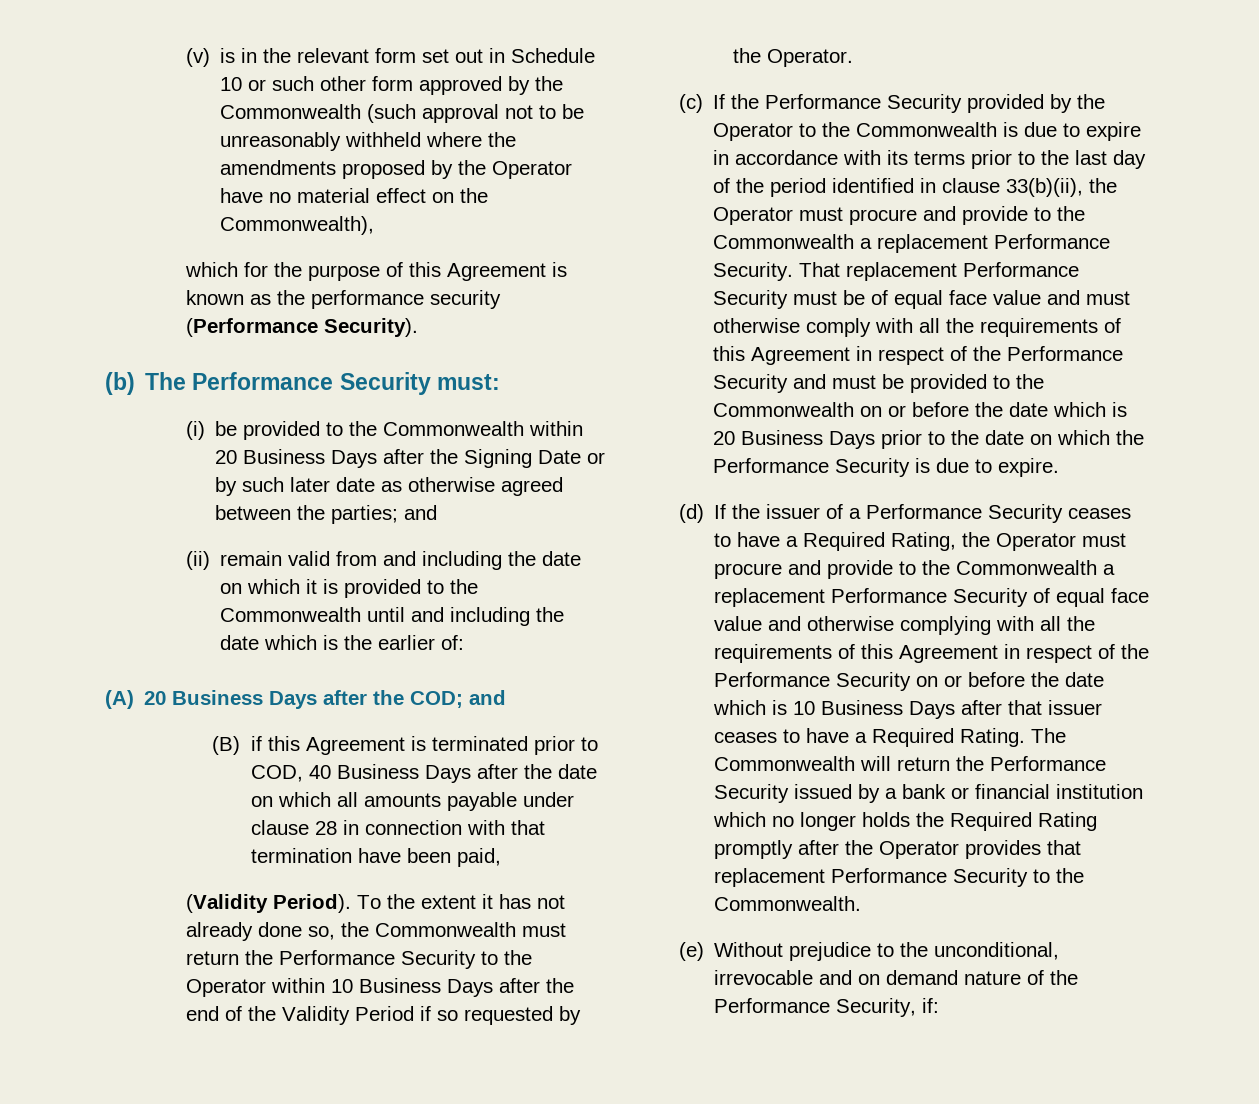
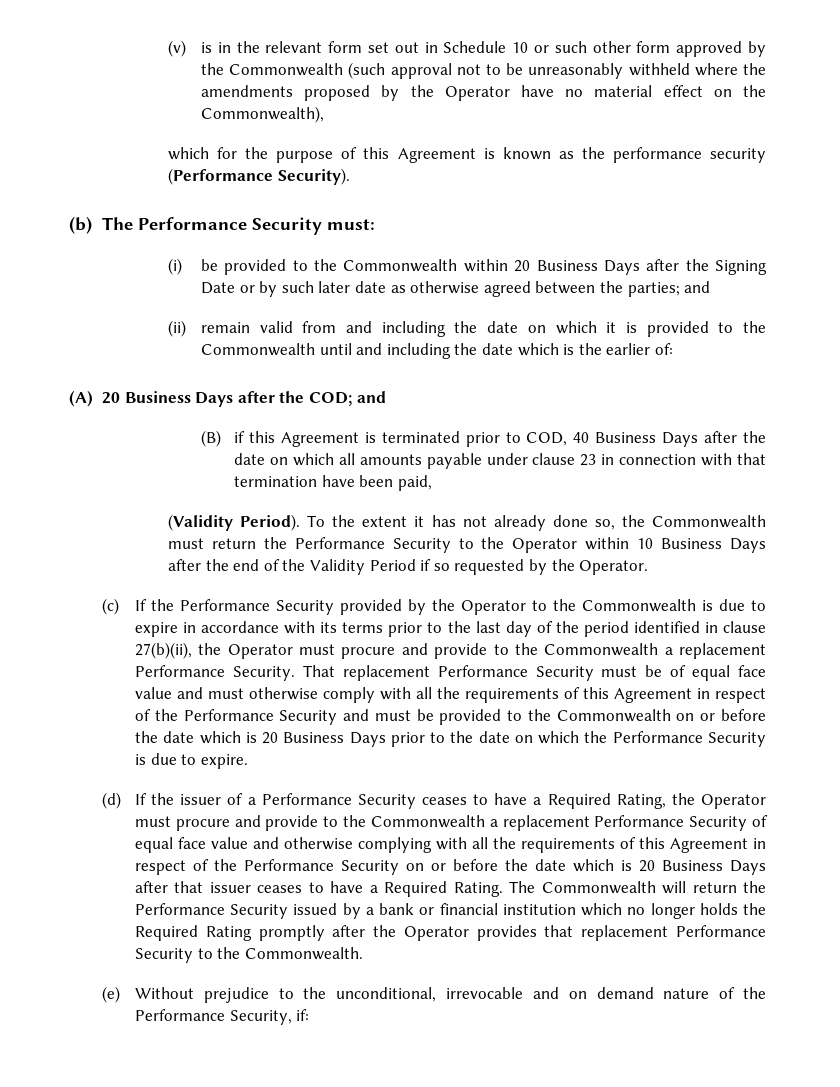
- (B) if this Agreement is terminated prior to COD, 40 Business Days after the date on which all amounts payable under clause 28 in connection with that termination have been paid,
+ (B) if this Agreement is terminated prior to COD, 40 Business Days after the date on which all amounts payable under clause 23 in connection with that termination have been paid,
- (c) If the Performance Security provided by the Operator to the Commonwealth is due to expire in accordance with its terms prior to the last day of the period identified in clause 33(b)(ii), the Operator must procure and provide to the Commonwealth a replacement Performance Security.
+ (c) If the Performance Security provided by the Operator to the Commonwealth is due to expire in accordance with its terms prior to the last day of the period identified in clause 27(b)(ii), the Operator must procure and provide to the Commonwealth a replacement Performance Security.
- (d) If the issuer of a Performance Security ceases to have a Required Rating, the Operator must procure and provide to the Commonwealth a replacement Performance Security of equal face value and otherwise complying with all the requirements of this Agreement in respect of the Performance Security on or before the date which is 10 Business Days after that issuer ceases to have a Required Rating.
+ (d) If the issuer of a Performance Security ceases to have a Required Rating, the Operator must procure and provide to the Commonwealth a replacement Performance Security of equal face value and otherwise complying with all the requirements of this Agreement in respect of the Performance Security on or before the date which is 20 Business Days after that issuer ceases to have a Required Rating.

